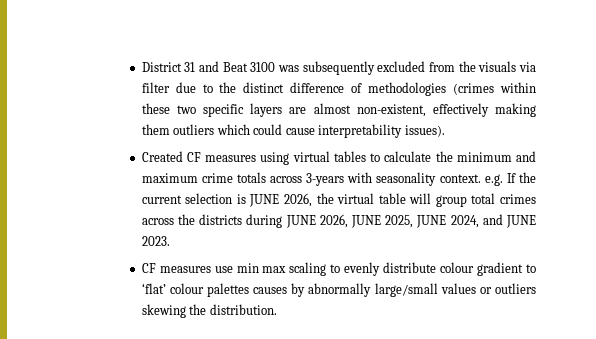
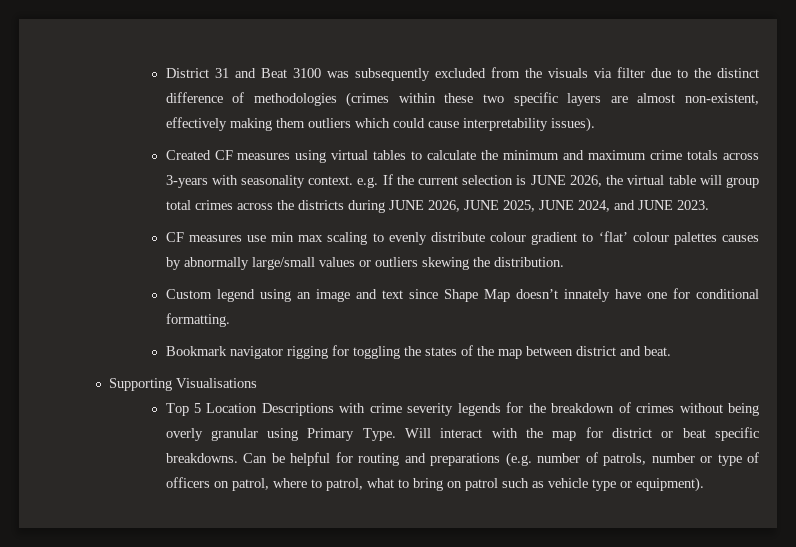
+ Custom legend using an image and text since Shape Map doesn’t innately have one for conditional formatting.
+ Bookmark navigator rigging for toggling the states of the map between district and beat.
+ Supporting Visualisations
+ Top 5 Location Descriptions with crime severity legends for the breakdown of crimes without being overly granular using Primary Type. Will interact with the map for district or beat specific breakdowns. Can be helpful for routing and preparations (e.g. number of patrols, number or type of officers on patrol, where to patrol, what to bring on patrol such as vehicle type or equipment).

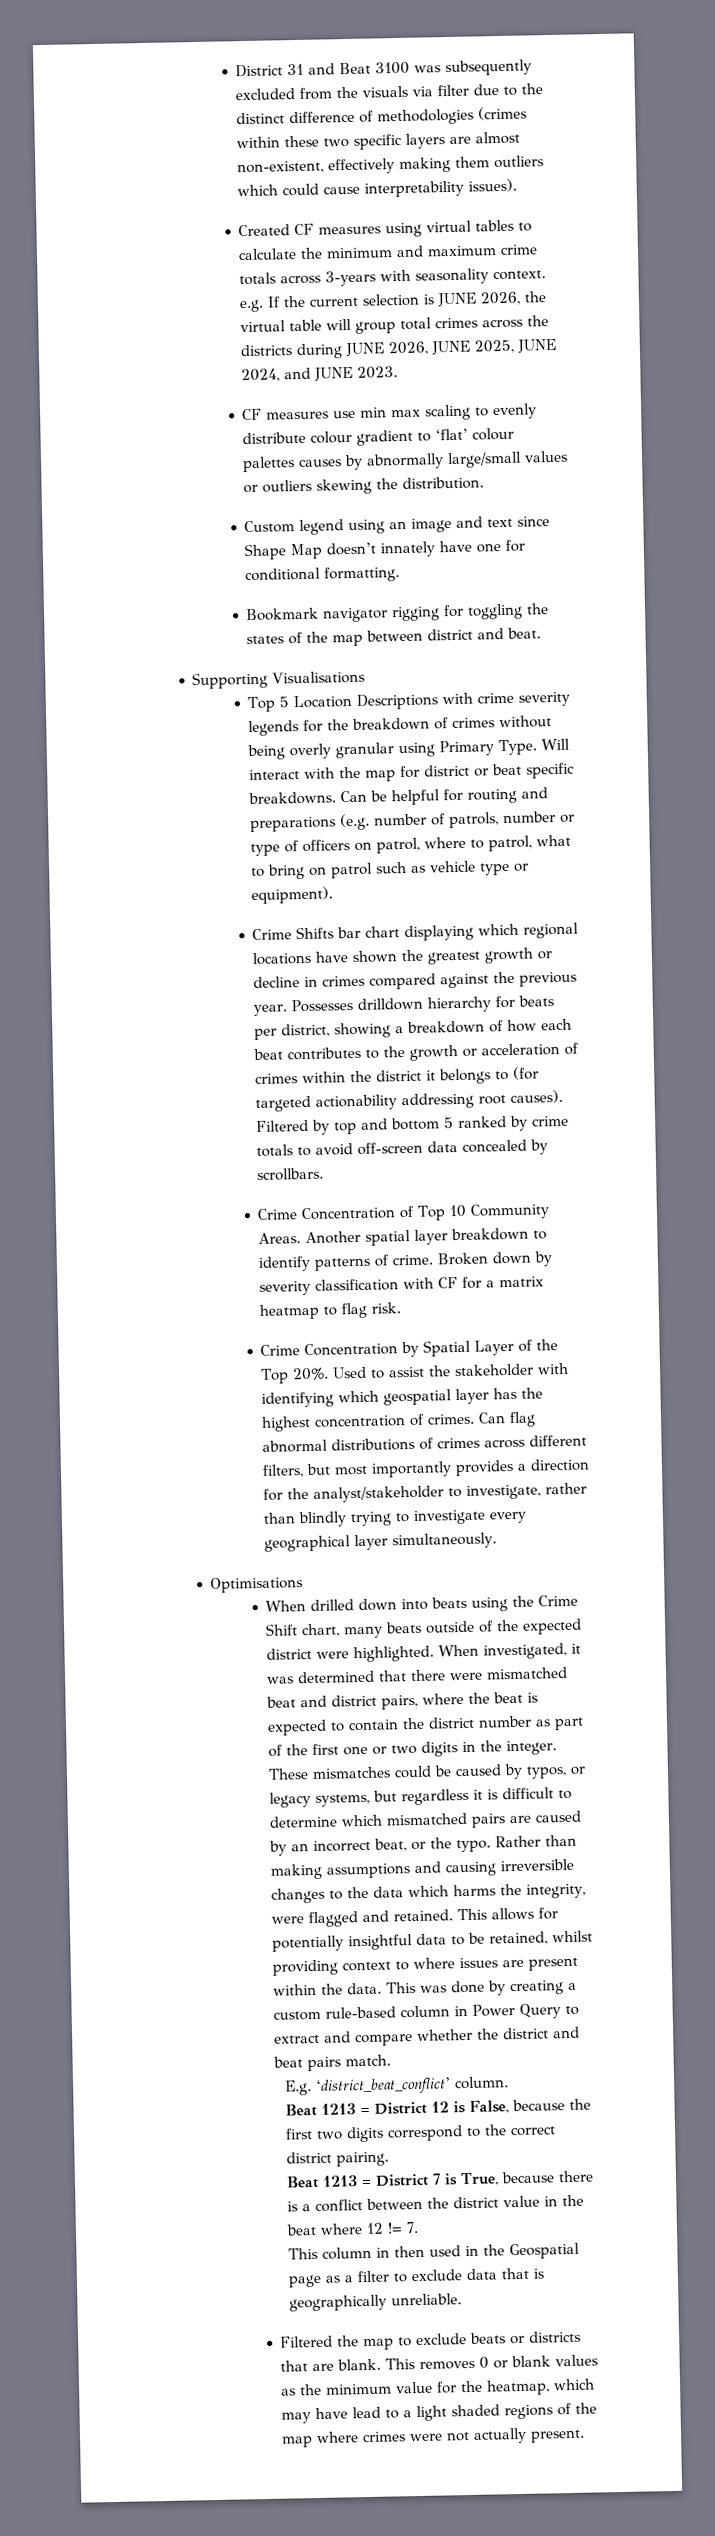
+ Crime Shifts bar chart displaying which regional locations have shown the greatest growth or decline in crimes compared against the previous year. Possesses drilldown hierarchy for beats per district, showing a breakdown of how each beat contributes to the growth or acceleration of crimes within the district it belongs to (for targeted actionability addressing root causes). Filtered by top and bottom 5 ranked by crime totals to avoid off-screen data concealed by scrollbars.
+ Crime Concentration of Top 10 Community Areas. Another spatial layer breakdown to identify patterns of crime. Broken down by severity classification with CF for a matrix heatmap to flag risk.
+ Crime Concentration by Spatial Layer of the Top 20%. Used to assist the stakeholder with identifying which geospatial layer has the highest concentration of crimes. Can flag abnormal distributions of crimes across different filters, but most importantly provides a direction for the analyst/stakeholder to investigate, rather than blindly trying to investigate every geographical layer simultaneously.
+ Optimisations
+ When drilled down into beats using the Crime Shift chart, many beats outside of the expected district were highlighted. When investigated, it was determined that there were mismatched beat and district pairs, where the beat is expected to contain the district number as part of the first one or two digits in the integer. These mismatches could be caused by typos, or legacy systems, but regardless it is difficult to determine which mismatched pairs are caused by an incorrect beat, or the typo. Rather than making assumptions and causing irreversible changes to the data which harms the integrity, were flagged and retained. This allows for potentially insightful data to be retained, whilst providing context to where issues are present within the data. This was done by creating a custom rule-based column in Power Query to extract and compare whether the district and beat pairs match.
+ E.g. ‘district_beat_conflict’ column.
+ Beat 1213 = District 12 is False, because the first two digits correspond to the correct district pairing.
+ Beat 1213 = District 7 is True, because there is a conflict between the district value in the beat where 12 != 7.
+ This column in then used in the Geospatial page as a filter to exclude data that is geographically unreliable.
+ Filtered the map to exclude beats or districts that are blank. This removes 0 or blank values as the minimum value for the heatmap, which may have lead to a light shaded regions of the map where crimes were not actually present.

